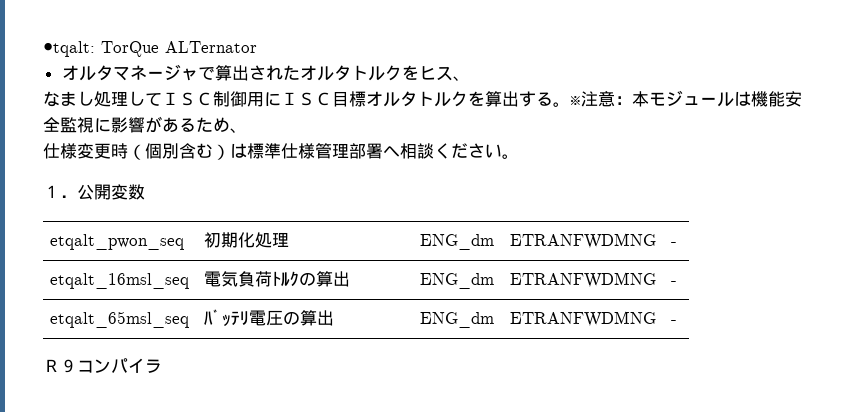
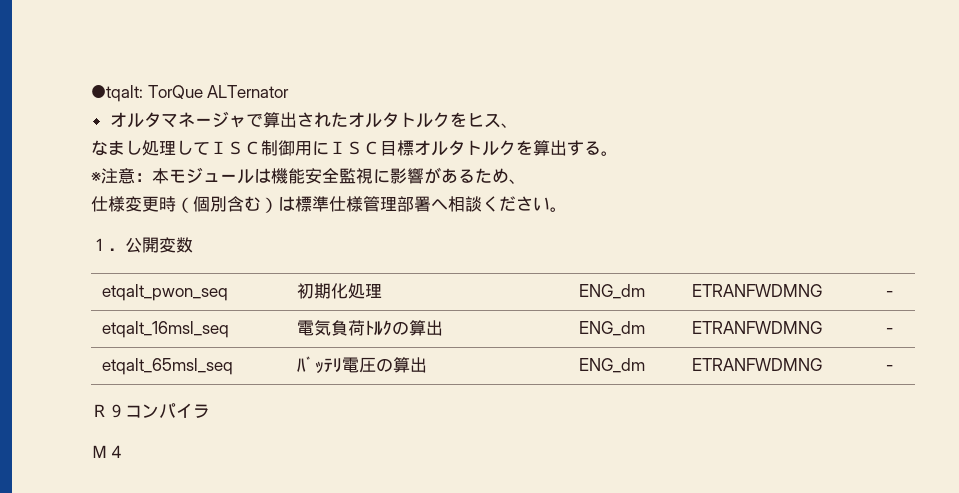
- なまし処理してＩＳＣ制御用にＩＳＣ目標オルタトルクを算出する。※注意：本モジュールは機能安全監視に影響があるため、
+ なまし処理してＩＳＣ制御用にＩＳＣ目標オルタトルクを算出する。
+ ※注意：本モジュールは機能安全監視に影響があるため、
+ Ｍ４

